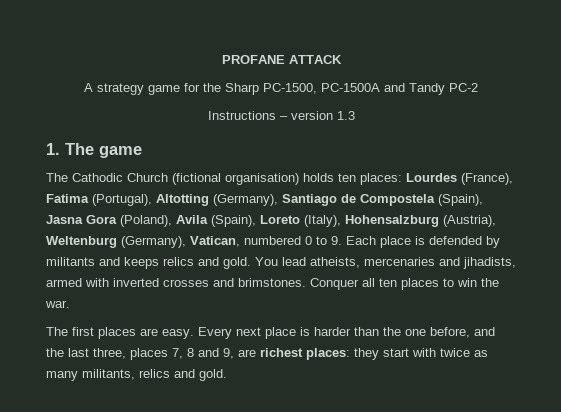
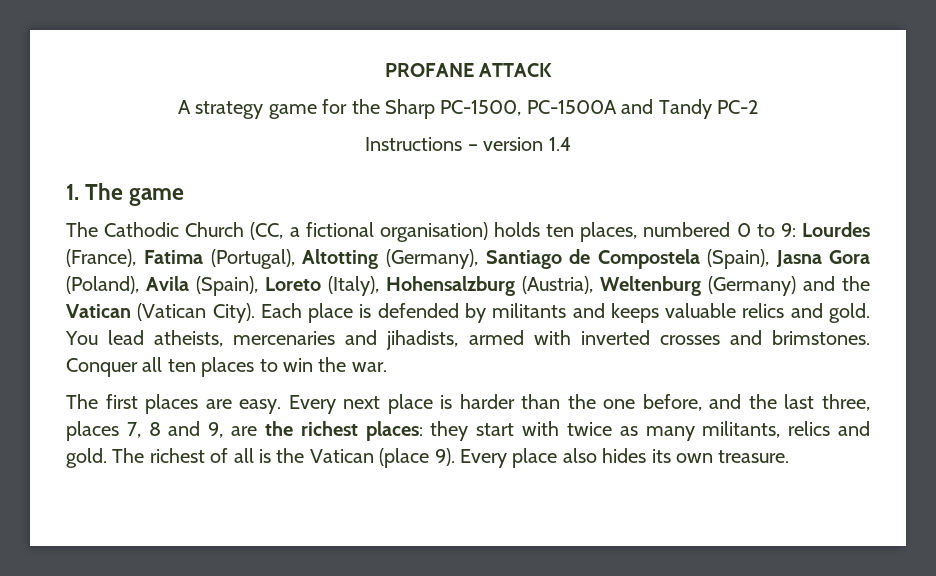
- Instructions – version 1.3
+ Instructions – version 1.4
- The Cathodic Church (fictional organisation) holds ten places: Lourdes (France), Fatima (Portugal), Altotting (Germany), Santiago de Compostela (Spain), Jasna Gora (Poland), Avila (Spain), Loreto (Italy), Hohensalzburg (Austria), Weltenburg (Germany), Vatican, numbered 0 to 9. Each place is defended by militants and keeps relics and gold.
+ The Cathodic Church (CC, a fictional organisation) holds ten places, numbered 0 to 9: Lourdes (France), Fatima (Portugal), Altotting (Germany), Santiago de Compostela (Spain), Jasna Gora (Poland), Avila (Spain), Loreto (Italy), Hohensalzburg (Austria), Weltenburg (Germany) and the Vatican (Vatican City). Each place is defended by militants and keeps valuable relics and gold.
- Every next place is harder than the one before, and the last three, places 7, 8 and 9, are richest places: they start with twice as many militants, relics and gold.
+ Every next place is harder than the one before, and the last three, places 7, 8 and 9, are the richest places: they start with twice as many militants, relics and gold.
+ The richest of all is the Vatican (place 9). Every place also hides its own treasure.

